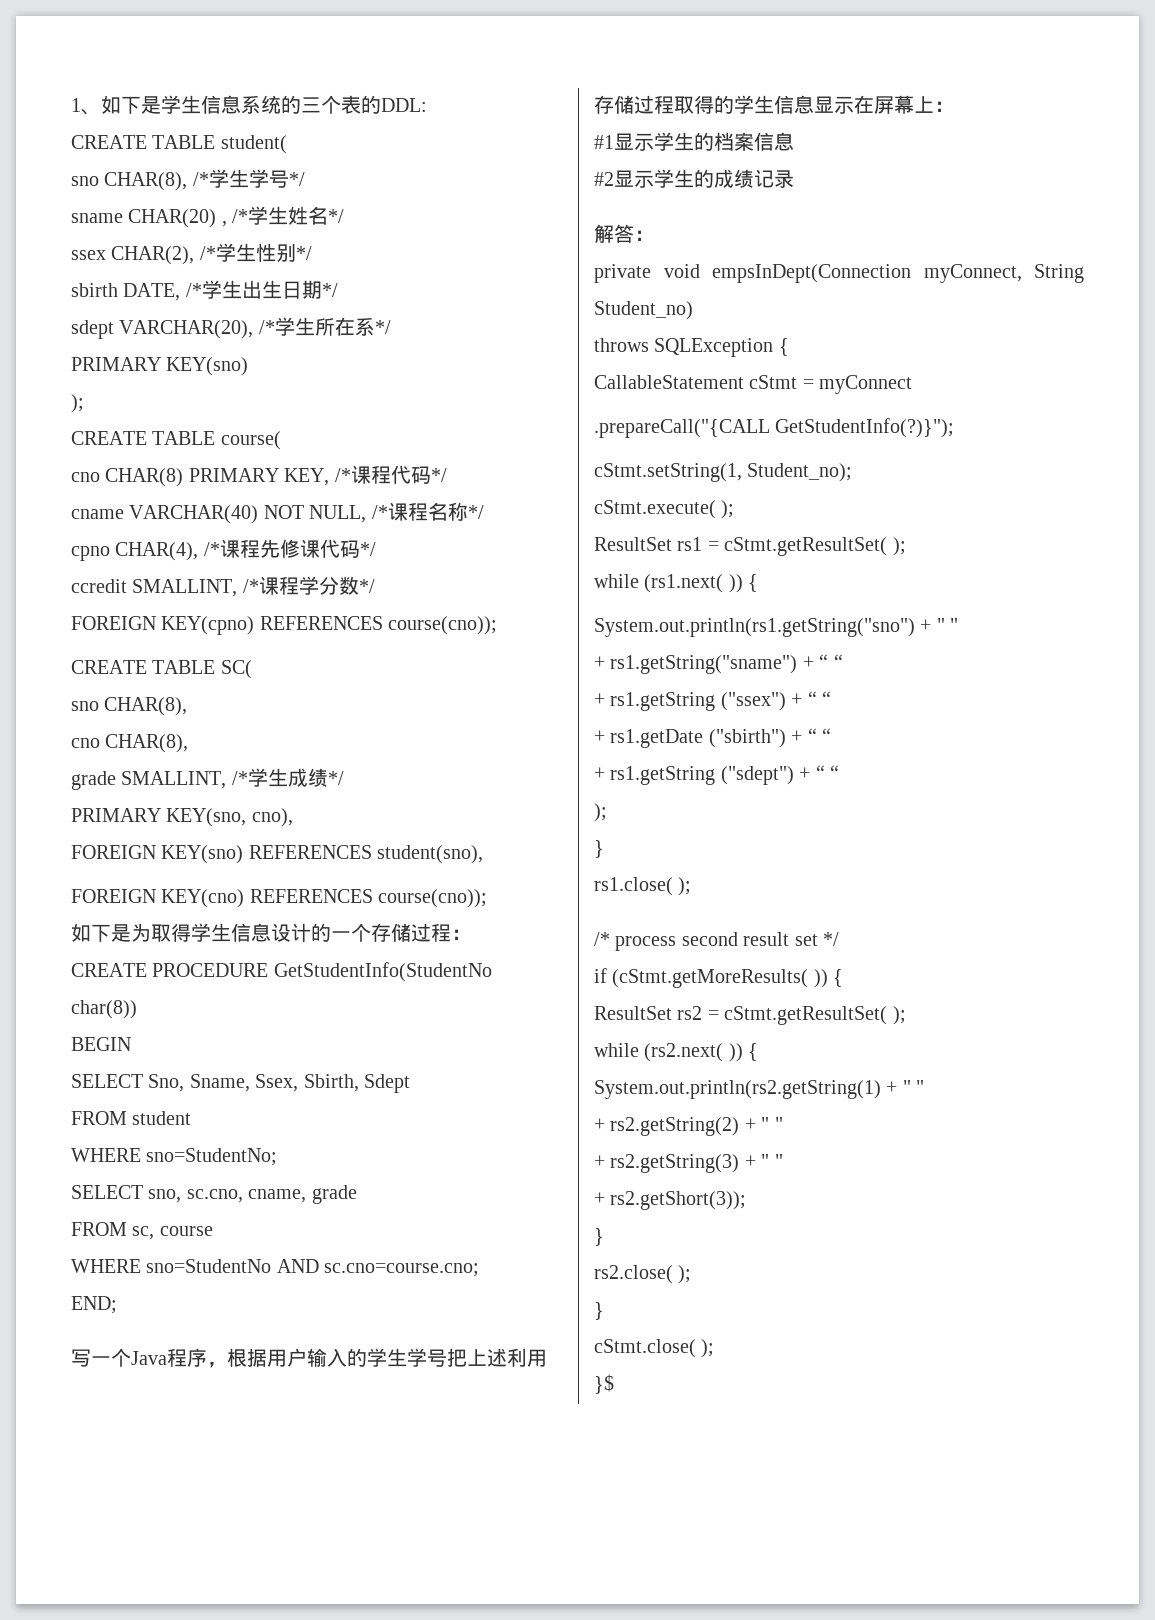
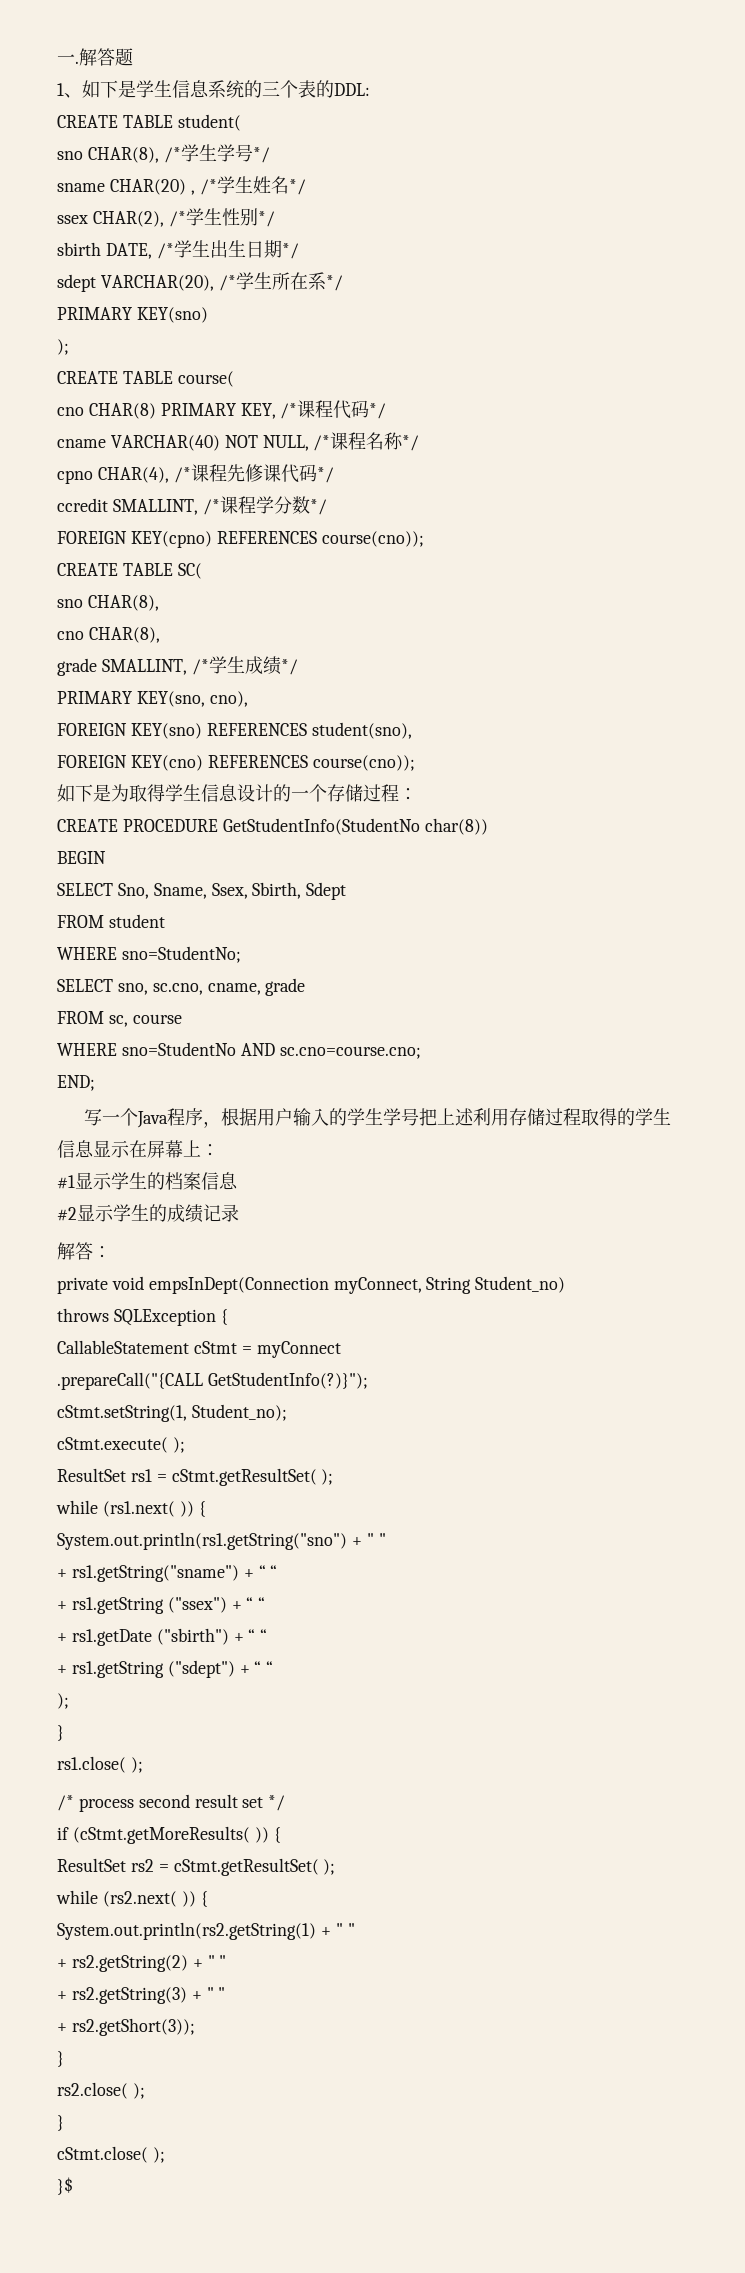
+ 一.解答题

